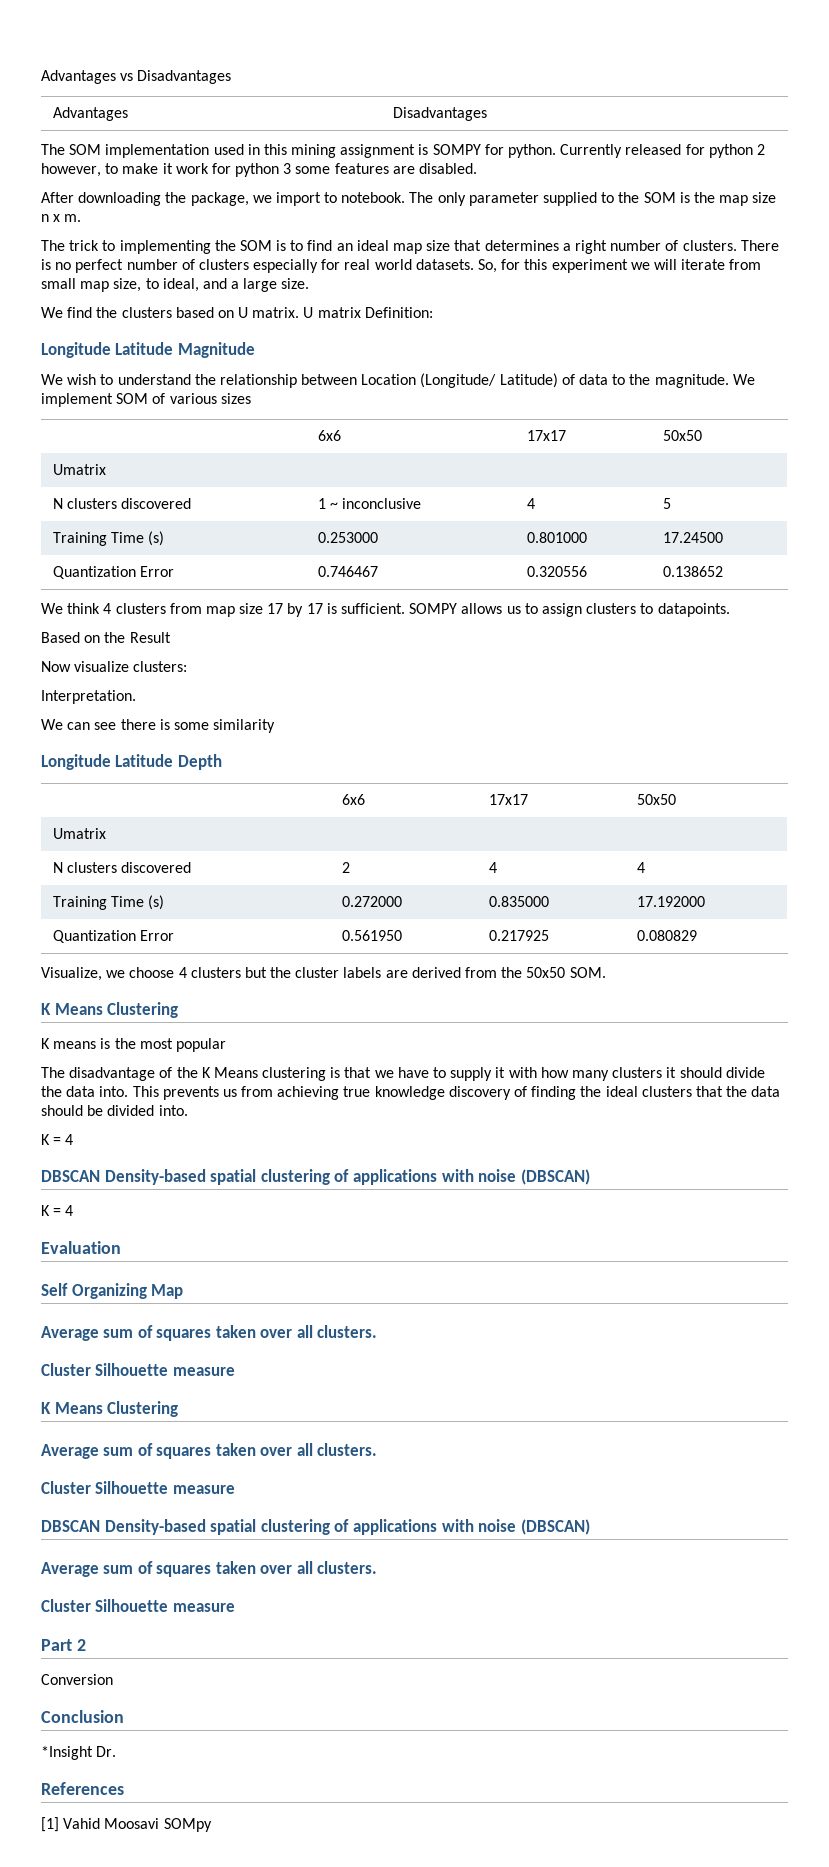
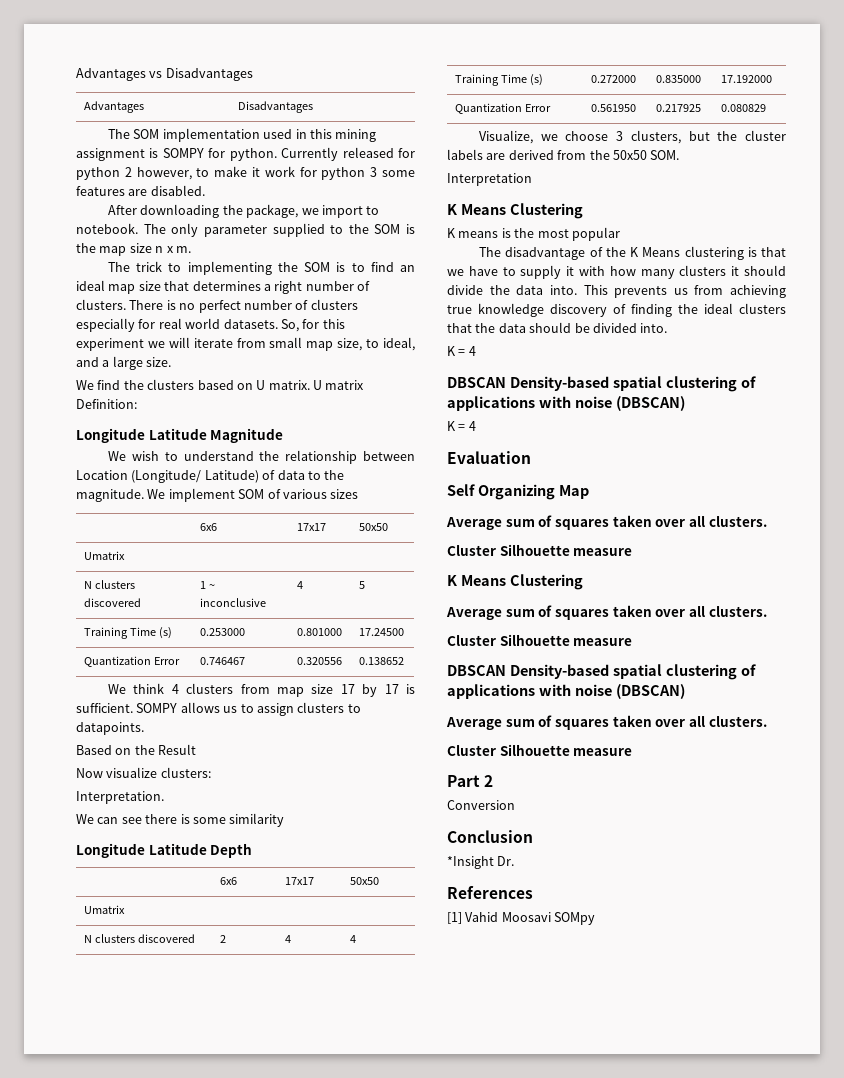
- Visualize, we choose 4 clusters but the cluster labels are derived from the 50x50 SOM.
+ Visualize, we choose 3 clusters, but the cluster labels are derived from the 50x50 SOM.
+ Interpretation

